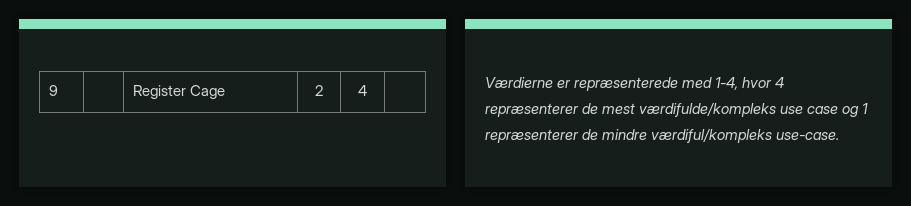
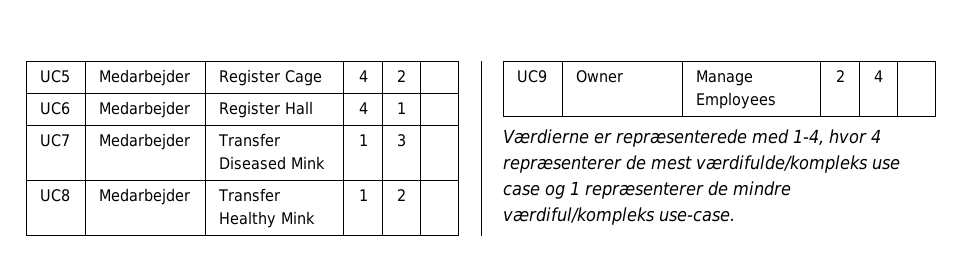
- 9 | | Register Cage | 2 | 4 |
+ UC5 | Medarbejder | Register Cage | 4 | 2 |
+ UC6 | Medarbejder | Register Hall | 4 | 1 |
+ UC7 | Medarbejder | Transfer Diseased Mink | 1 | 3 |
+ UC8 | Medarbejder | Transfer Healthy Mink | 1 | 2 |
+ UC9 | Owner | Manage Employees | 2 | 4 |

